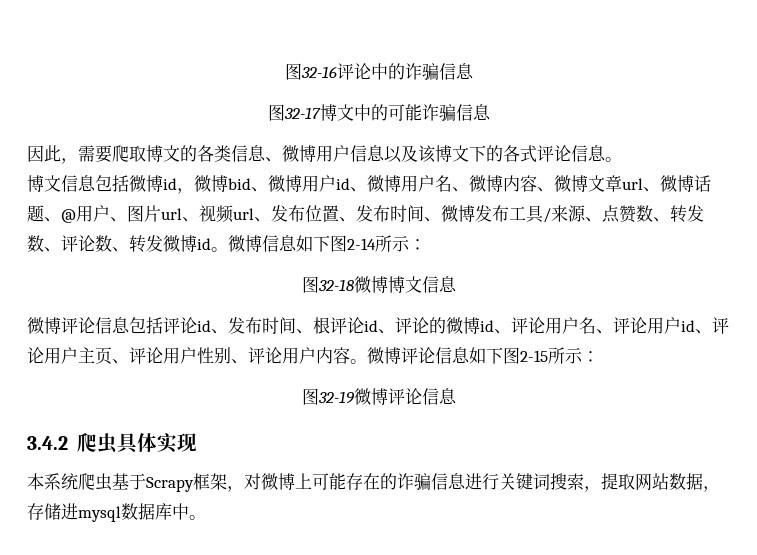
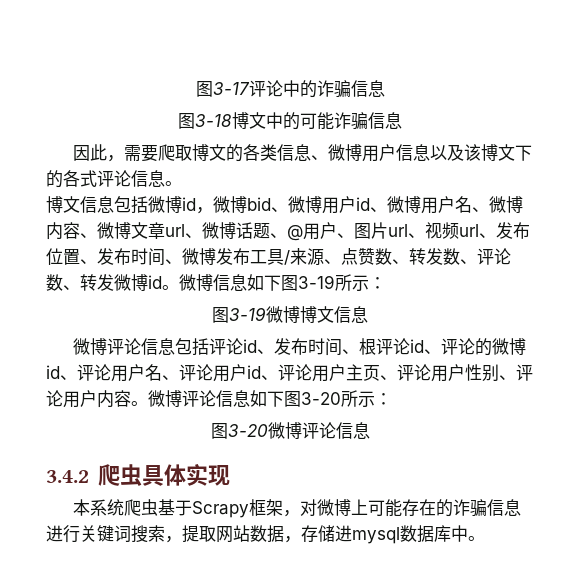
- 图32-16评论中的诈骗信息
+ 图3-17评论中的诈骗信息
- 图32-17博文中的可能诈骗信息
+ 图3-18博文中的可能诈骗信息
- 微博信息如下图2-14所示：
- 图32-18微博博文信息
+ 微博信息如下图3-19所示：
+ 图3-19微博博文信息
- 微博评论信息如下图2-15所示：
- 图32-19微博评论信息
+ 微博评论信息如下图3-20所示：
+ 图3-20微博评论信息

